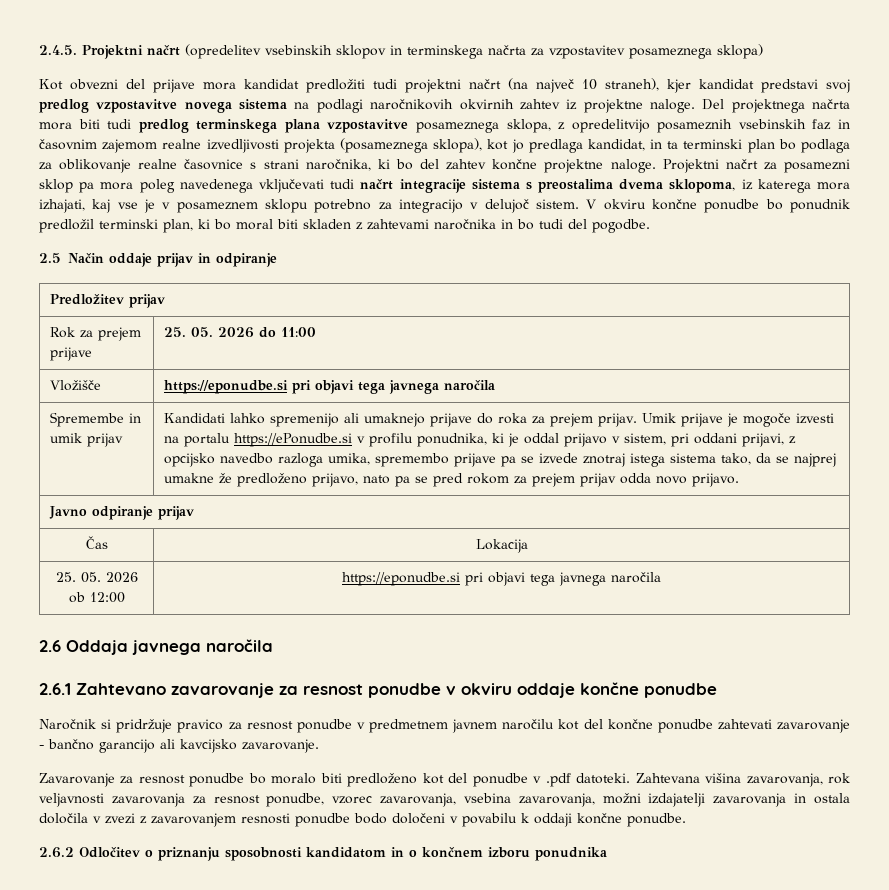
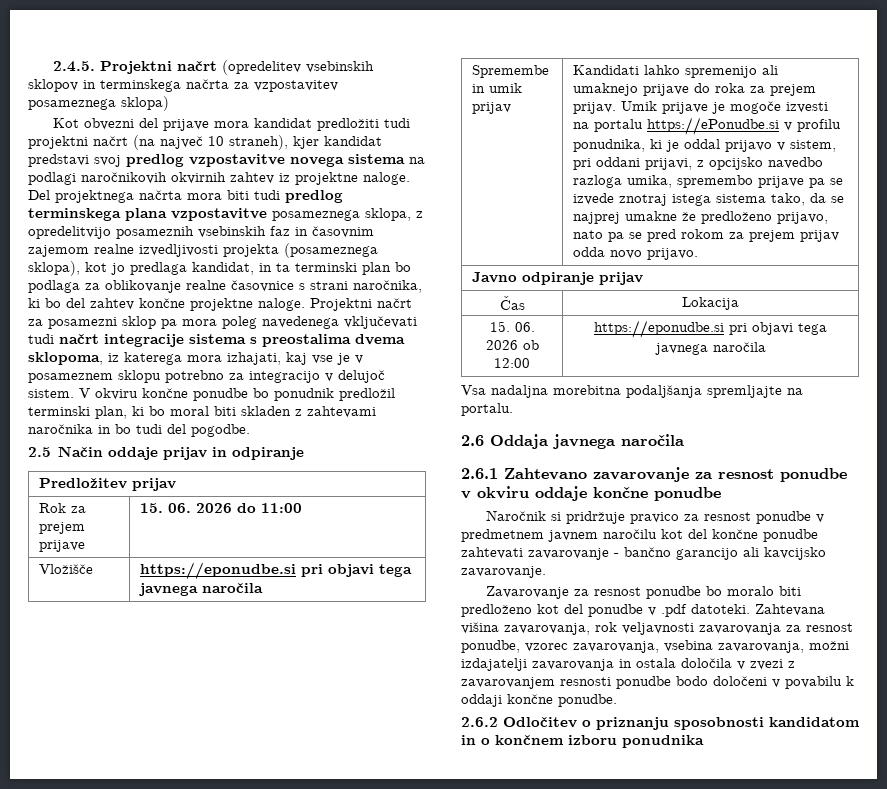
- Rok za prejem prijave | 25. 05. 2026 do 11:00
+ Rok za prejem prijave | 15. 06. 2026 do 11:00
- 25. 05. 2026 ob 12:00 | https://eponudbe.si pri objavi tega javnega naročila
+ 15. 06. 2026 ob 12:00 | https://eponudbe.si pri objavi tega javnega naročila
+ Vsa nadaljna morebitna podaljšanja spremljajte na portalu.

